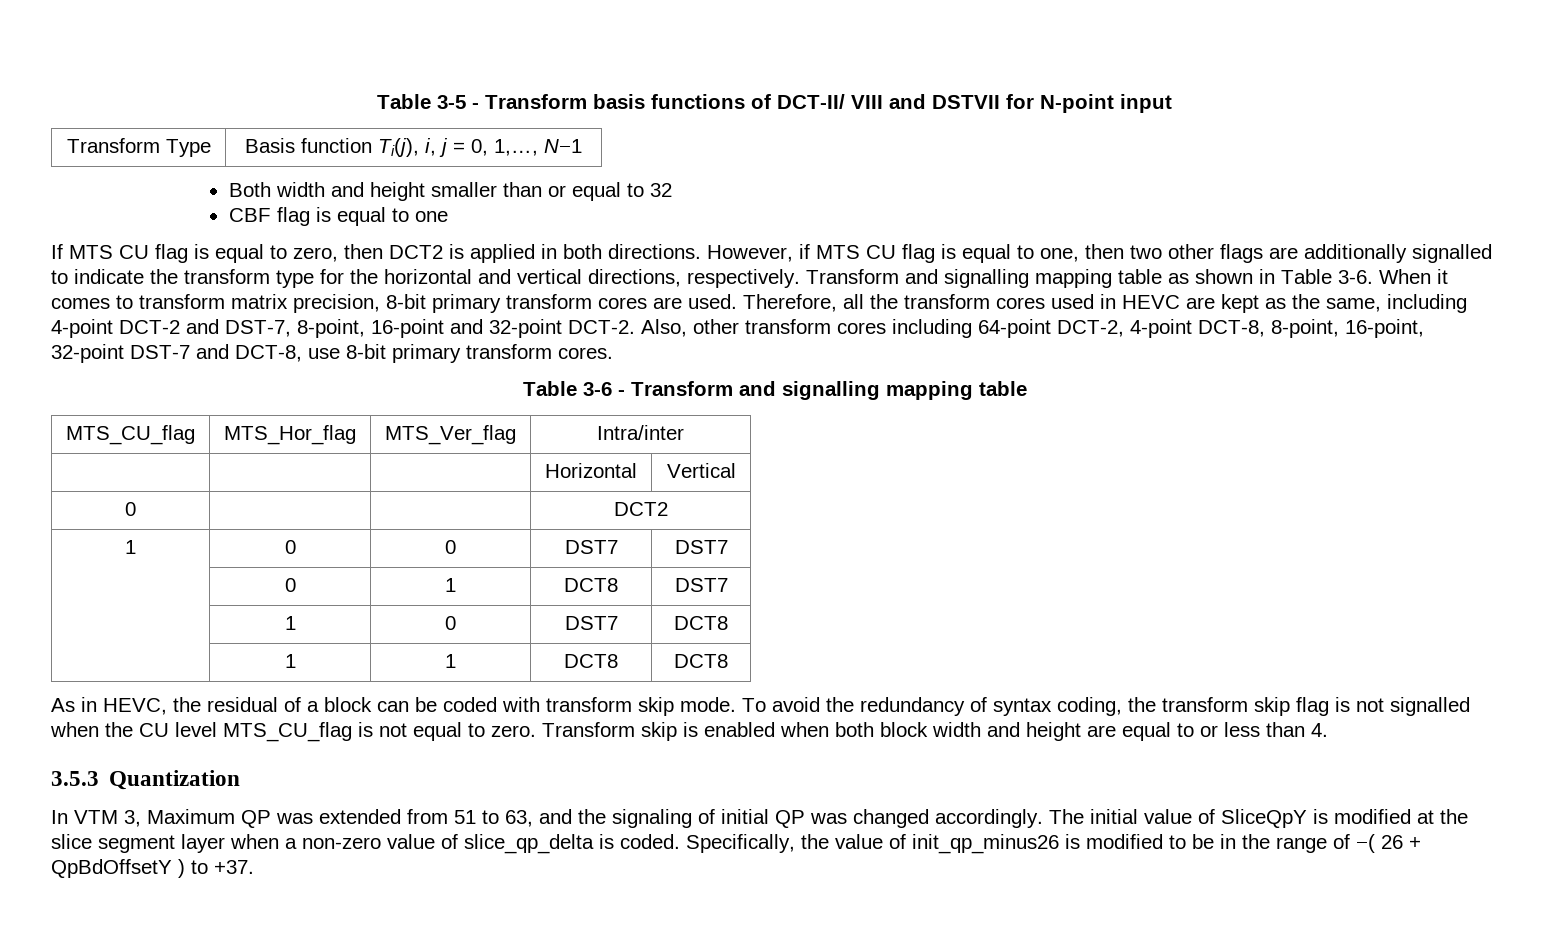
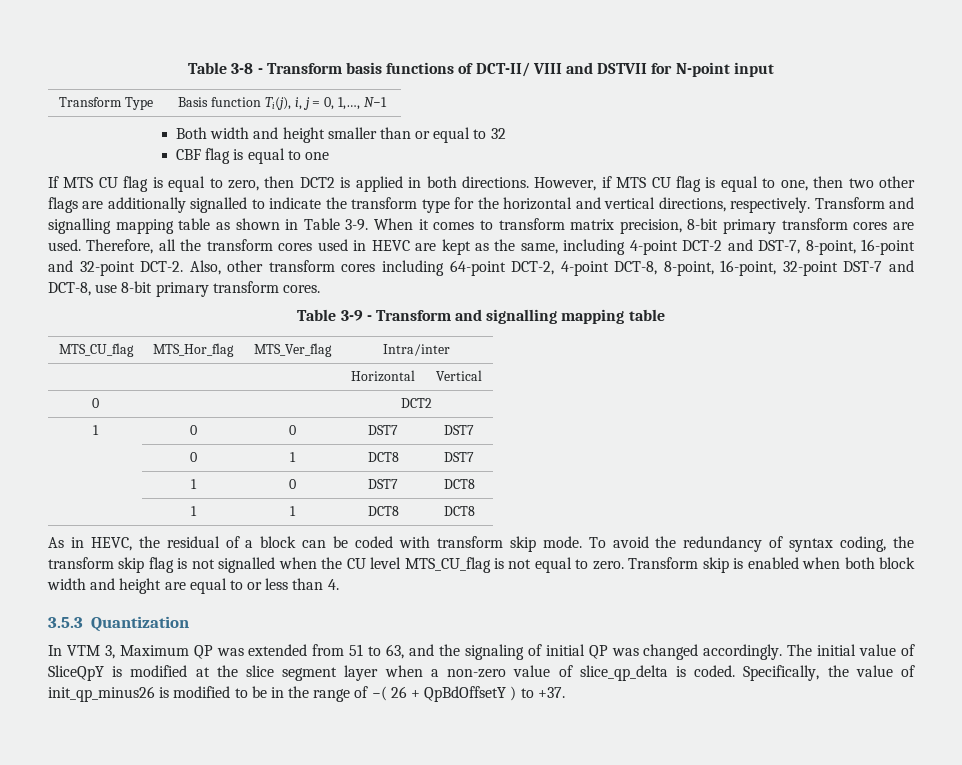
- Table 3-5 - Transform basis functions of DCT-II/ VIII and DSTVII for N-point input
+ Table 3-8 - Transform basis functions of DCT-II/ VIII and DSTVII for N-point input
- Transform and signalling mapping table as shown in Table 3-6.
+ Transform and signalling mapping table as shown in Table 3-9.
- Table 3-6 - Transform and signalling mapping table
+ Table 3-9 - Transform and signalling mapping table

